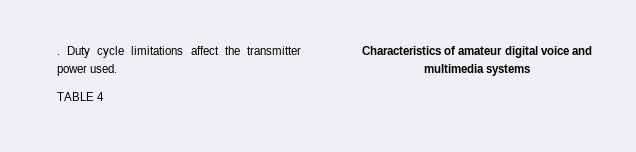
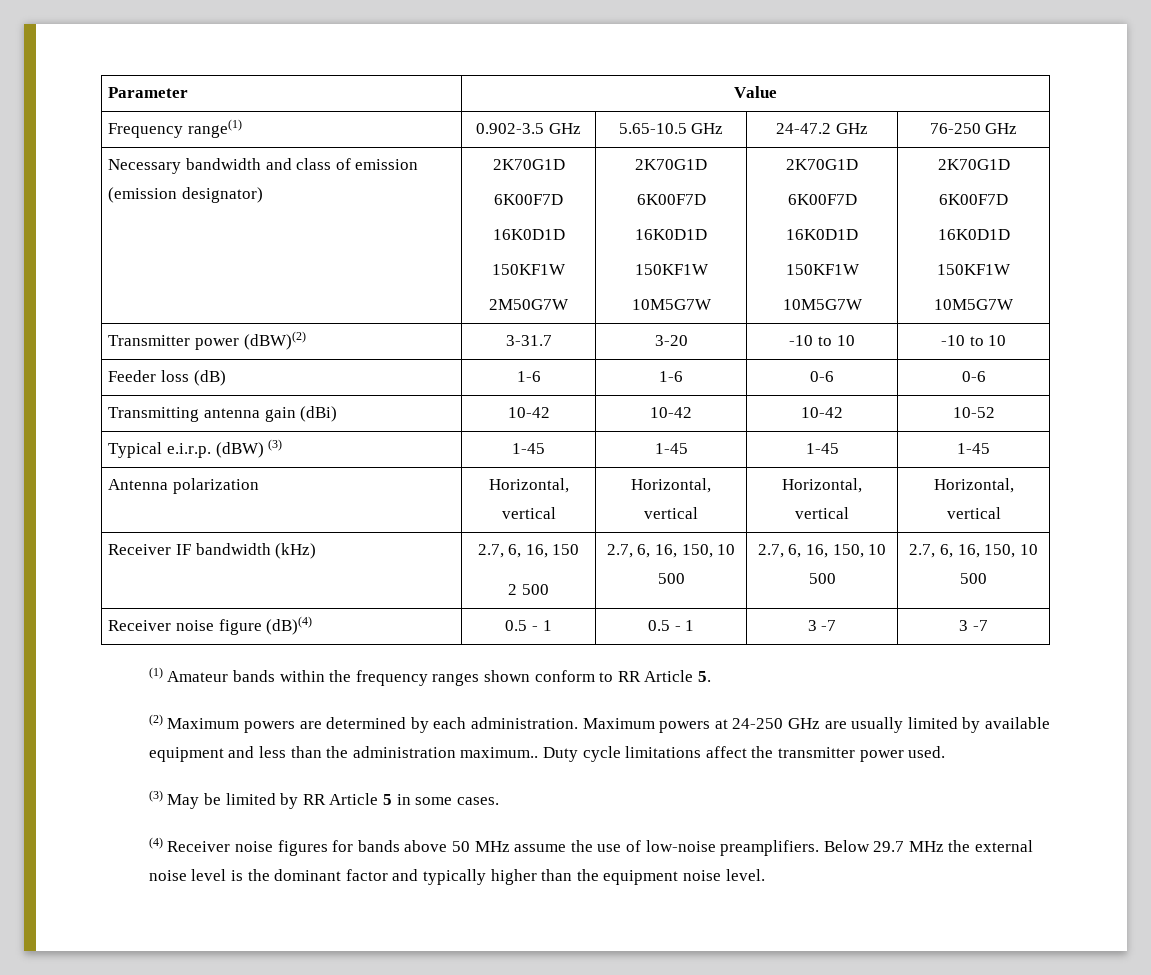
- .
+ Parameter | Value
+ Frequency range(1) | 0.902-3.5 GHz | 5.65-10.5 GHz | 24-47.2 GHz | 76-250 GHz
+ Necessary bandwidth and class of emission (emission designator) | 2K70G1D
+ 6K00F7D
+ 16K0D1D
+ 150KF1W
+ 2M50G7W | 2K70G1D
+ 6K00F7D
+ 16K0D1D
+ 150KF1W
+ 10M5G7W | 2K70G1D
+ 6K00F7D
+ 16K0D1D
+ 150KF1W
+ 10M5G7W | 2K70G1D
+ 6K00F7D
+ 16K0D1D
+ 150KF1W
+ 10M5G7W
+ Transmitter power (dBW)(2) | 3-31.7 | 3-20 | -10 to 10 | -10 to 10
+ Feeder loss (dB) | 1-6 | 1-6 | 0-6 | 0-6
+ Transmitting antenna gain (dBi) | 10-42 | 10-42 | 10-42 | 10-52
+ Typical e.i.r.p. (dBW) (3) | 1-45 | 1-45 | 1-45 | 1-45
+ Antenna polarization | Horizontal, vertical | Horizontal, vertical | Horizontal, vertical | Horizontal, vertical
+ Receiver IF bandwidth (kHz) | 2.7, 6, 16, 150
+ 2 500 | 2.7, 6, 16, 150, 10 500 | 2.7, 6, 16, 150, 10 500 | 2.7, 6, 16, 150, 10 500
+ Receiver noise figure (dB)(4) | 0.5 - 1 | 0.5 - 1 | 3 -7 | 3 -7
+ (1) Amateur bands within the frequency ranges shown conform to RR Article 5.
+ (2) Maximum powers are determined by each administration. Maximum powers at 24-250 GHz are usually limited by available equipment and less than the administration maximum..
- TABLE 4
- Characteristics of amateur digital voice and multimedia systems
+ (3) May be limited by RR Article 5 in some cases.
+ (4) Receiver noise figures for bands above 50 MHz assume the use of low-noise preamplifiers. Below 29.7 MHz the external noise level is the dominant factor and typically higher than the equipment noise level.

